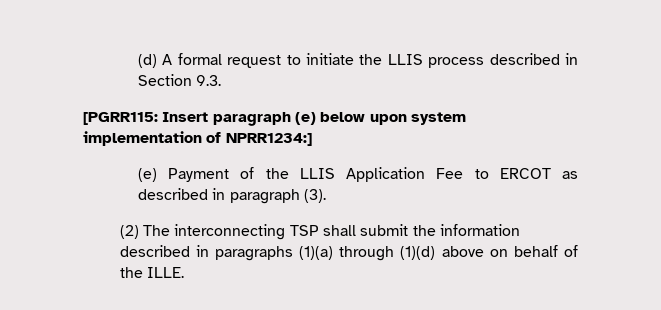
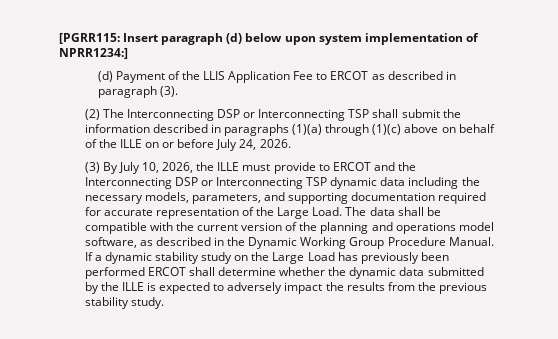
- (d) A formal request to initiate the LLIS process described in Section 9.3.
- [PGRR115: Insert paragraph (e) below upon system implementation of NPRR1234:]
+ [PGRR115: Insert paragraph (d) below upon system implementation of NPRR1234:]
- (e) Payment of the LLIS Application Fee to ERCOT as described in paragraph (3).
+ (d) Payment of the LLIS Application Fee to ERCOT as described in paragraph (3).
- (2) The interconnecting TSP shall submit the information described in paragraphs (1)(a) through (1)(d) above on behalf of the ILLE.
+ (2) The Interconnecting DSP or Interconnecting TSP shall submit the information described in paragraphs (1)(a) through (1)(c) above on behalf of the ILLE on or before July 24, 2026.
+ (3) By July 10, 2026, the ILLE must provide to ERCOT and the Interconnecting DSP or Interconnecting TSP dynamic data including the necessary models, parameters, and supporting documentation required for accurate representation of the Large Load. The data shall be compatible with the current version of the planning and operations model software, as described in the Dynamic Working Group Procedure Manual. If a dynamic stability study on the Large Load has previously been performed ERCOT shall determine whether the dynamic data submitted by the ILLE is expected to adversely impact the results from the previous stability study.

